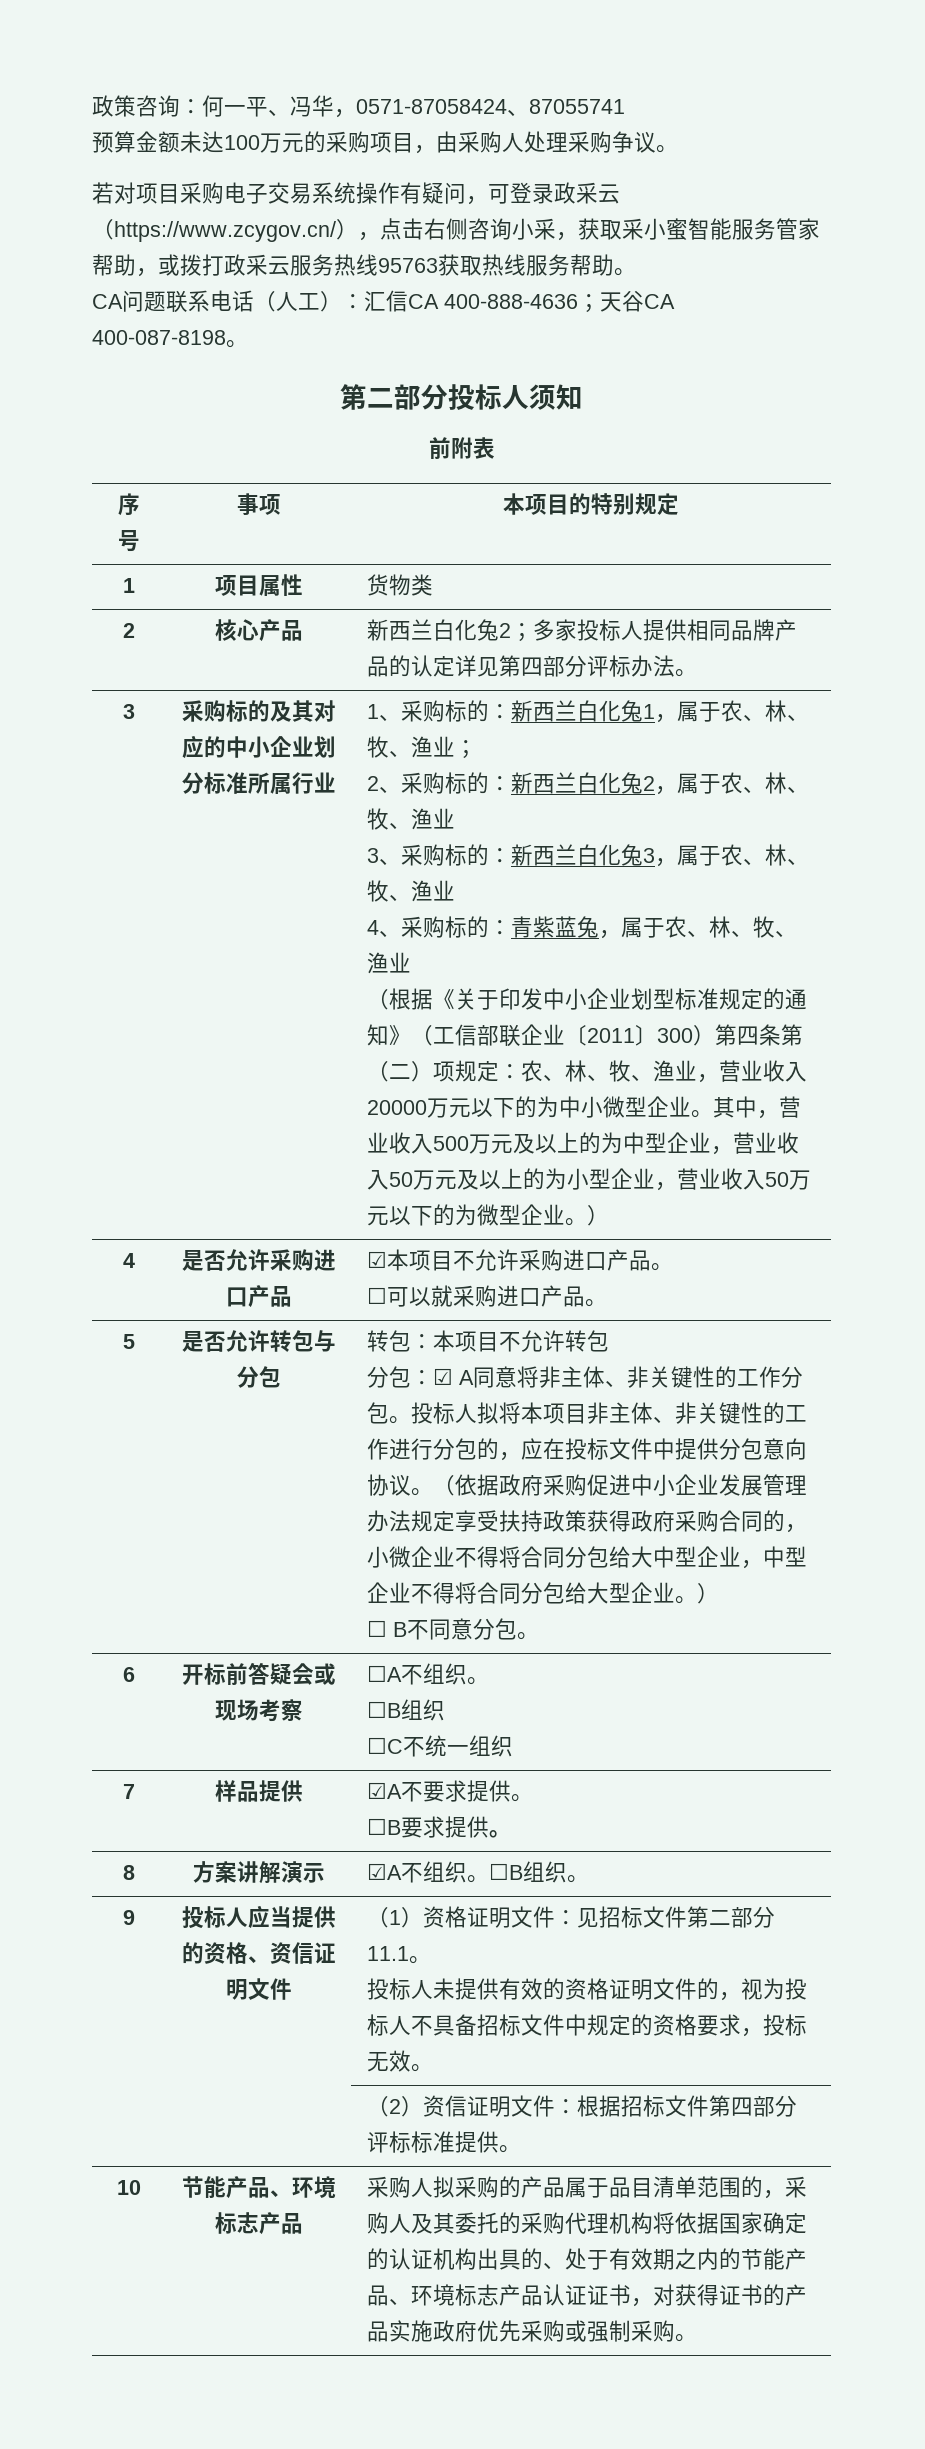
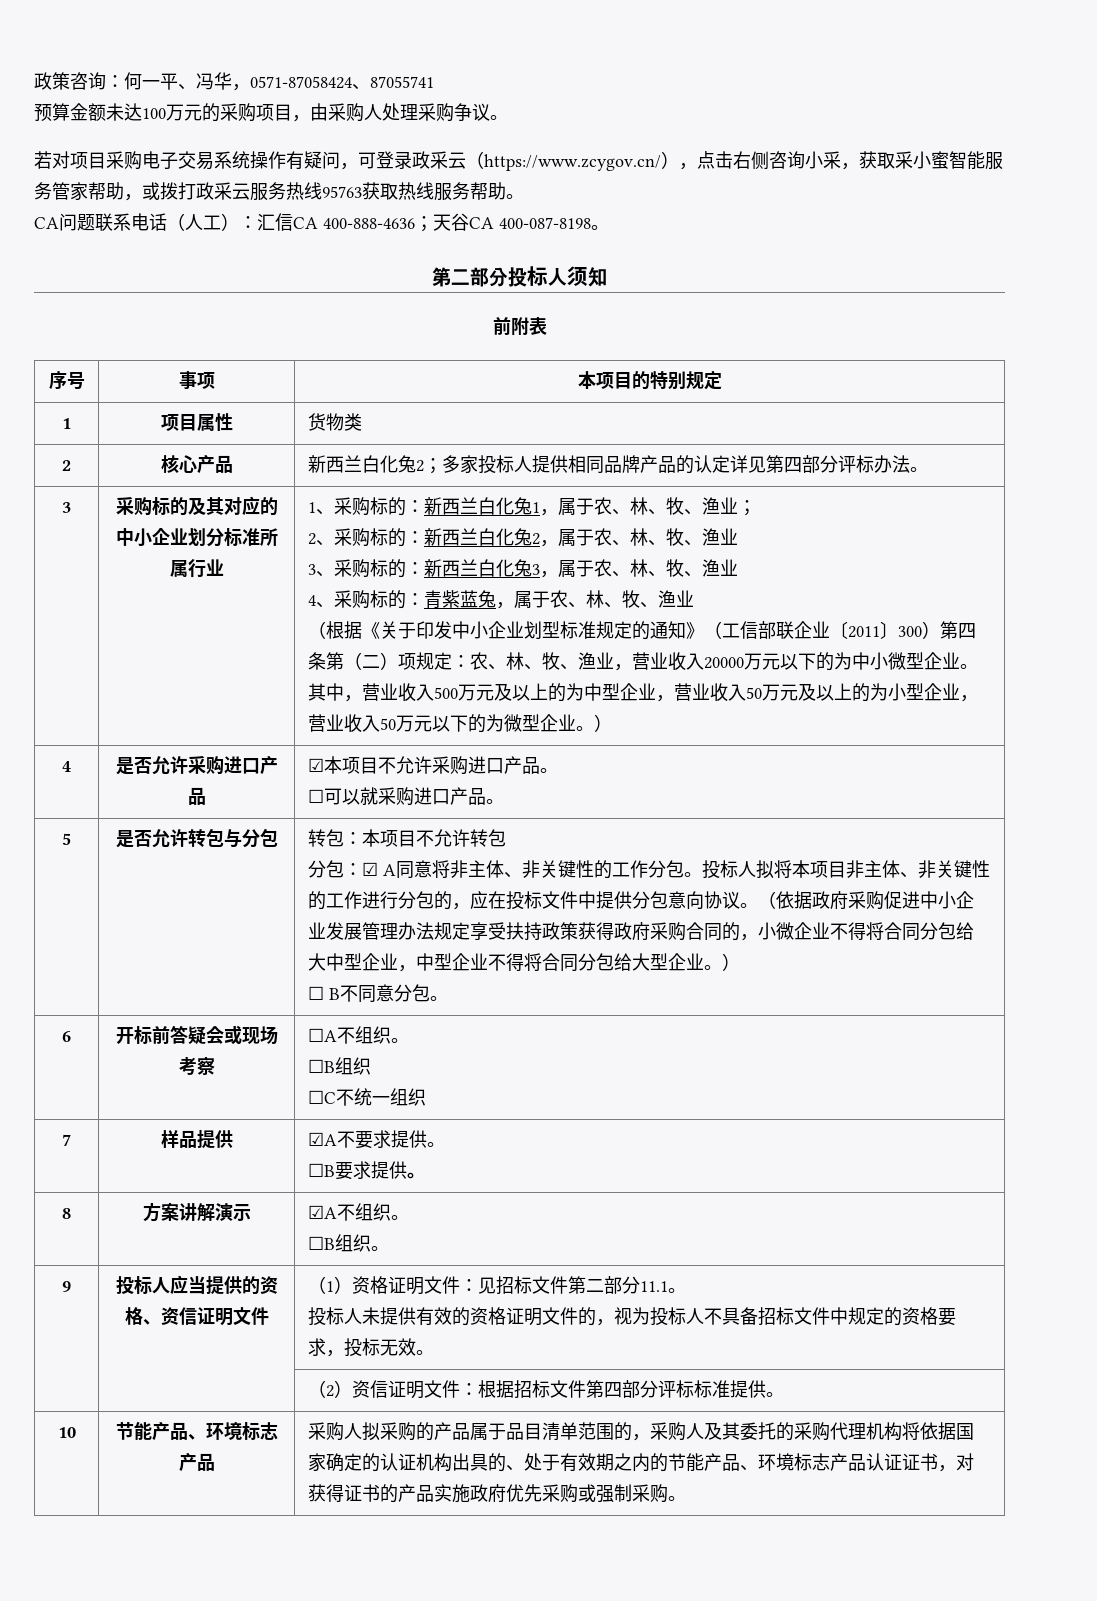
- 8 | 方案讲解演示 | ☑A不组织。☐B组织。
+ 8 | 方案讲解演示 | ☑A不组织。
+ ☐B组织。

